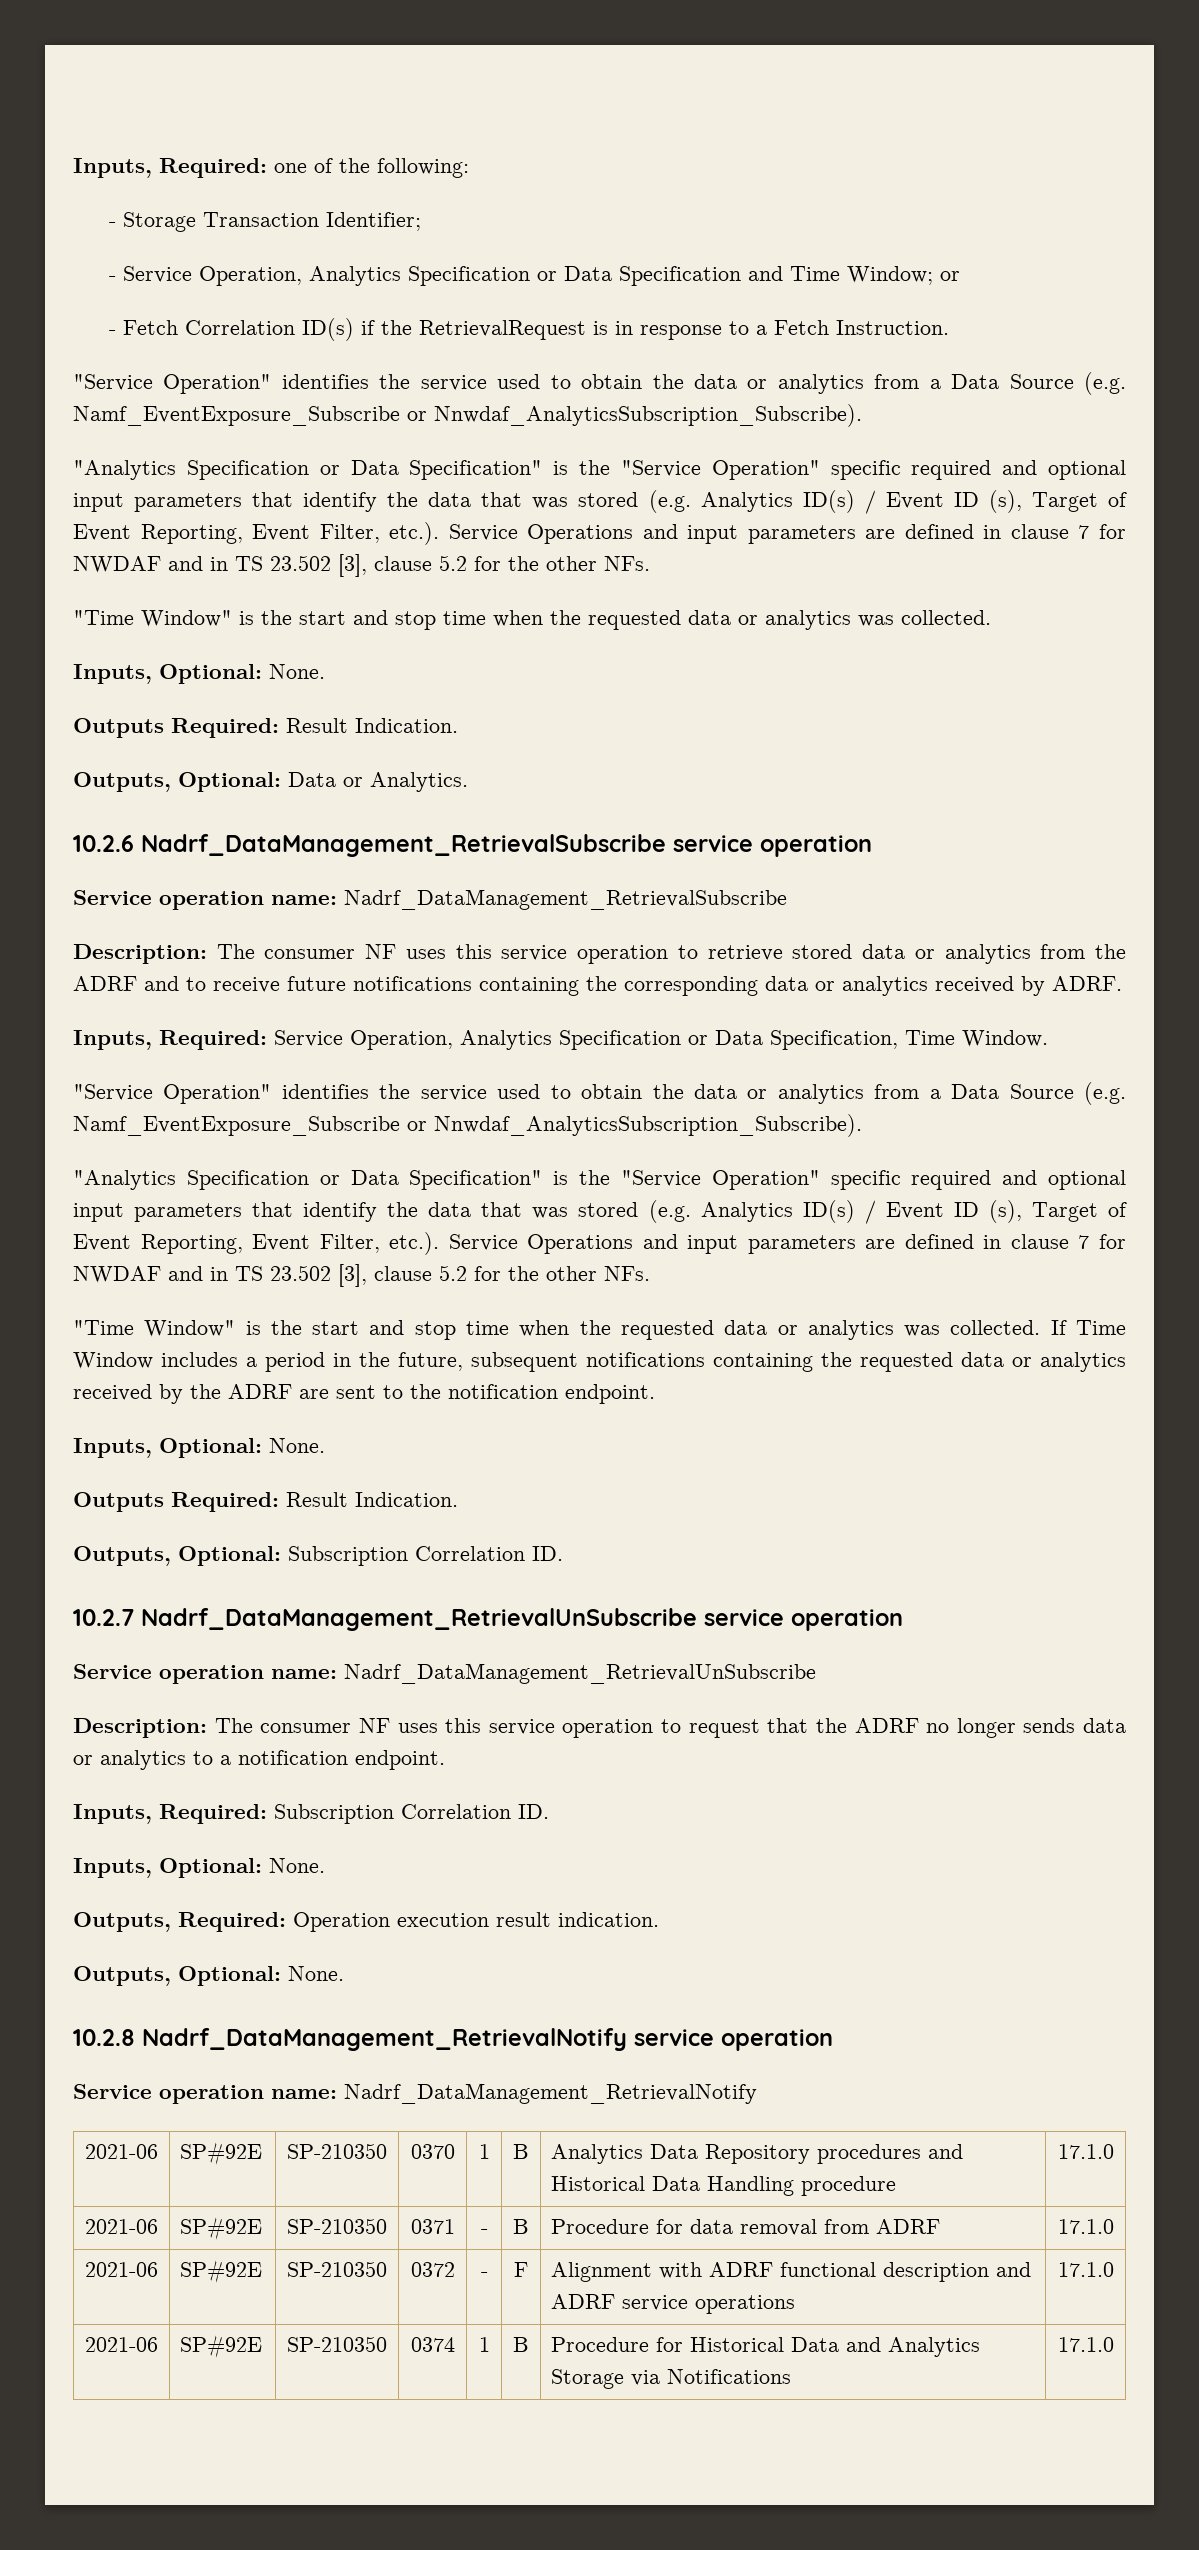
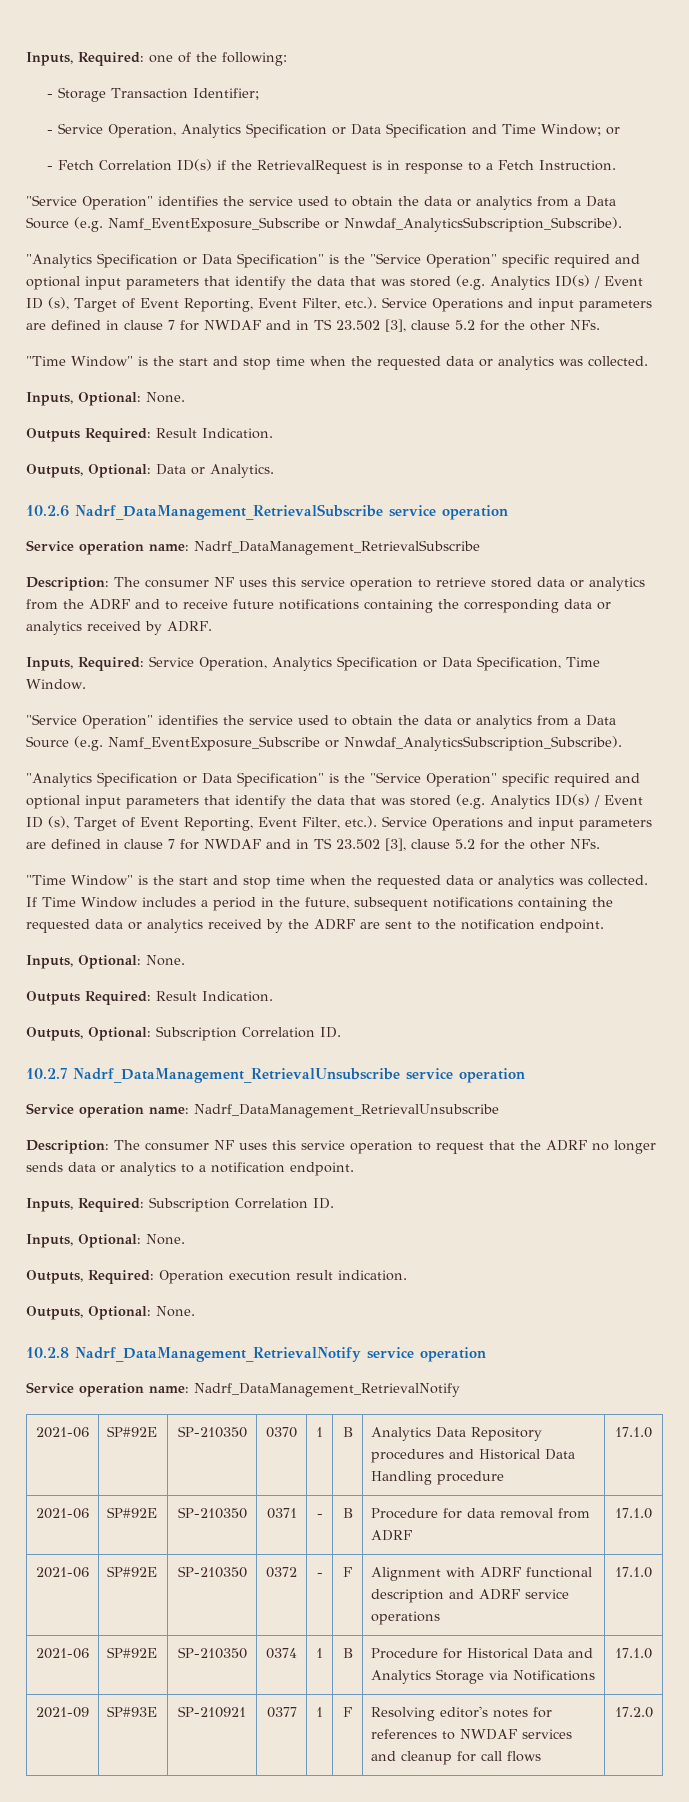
- 10.2.7 Nadrf_DataManagement_RetrievalUnSubscribe service operation
- Service operation name: Nadrf_DataManagement_RetrievalUnSubscribe
+ 10.2.7 Nadrf_DataManagement_RetrievalUnsubscribe service operation
+ Service operation name: Nadrf_DataManagement_RetrievalUnsubscribe
+ 2021-09 | SP#93E | SP-210921 | 0377 | 1 | F | Resolving editor's notes for references to NWDAF services and cleanup for call flows | 17.2.0

